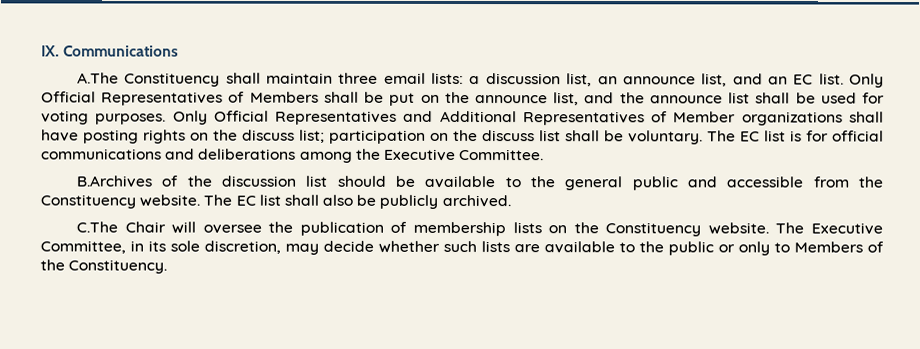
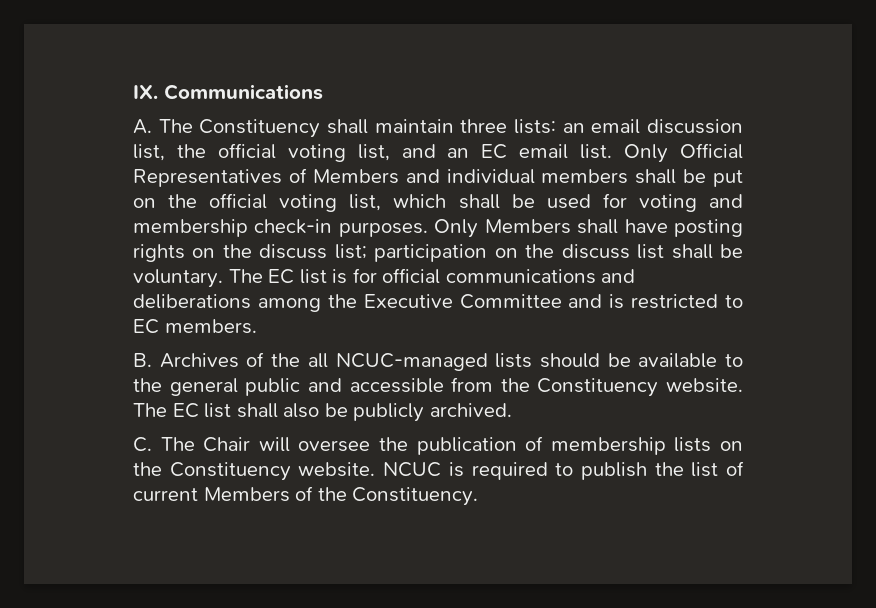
- A.The Constituency shall maintain three email lists: a discussion list, an announce list, and an EC list.
+ A. The Constituency shall maintain three lists: an email discussion list, the official voting list, and an EC email list.
- Only Official Representatives of Members shall be put on the announce list, and the announce list shall be used for voting purposes. Only Official Representatives and Additional Representatives of Member organizations shall have posting rights on the discuss list; participation on the discuss list shall be voluntary.
+ Only Official Representatives of Members and individual members shall be put on the official voting list, which shall be used for voting and membership check-in purposes. Only Members shall have posting rights on the discuss list; participation on the discuss list shall be voluntary.
- The EC list is for official communications and deliberations among the Executive Committee.
- B.Archives of the discussion list should be available to the general public and accessible from the Constituency website.
+ The EC list is for official communications and deliberations among the Executive Committee and is restricted to EC members.
+ B. Archives of the all NCUC-managed lists should be available to the general public and accessible from the Constituency website.
- C.The Chair will oversee the publication of membership lists on the Constituency website.
+ C. The Chair will oversee the publication of membership lists on the Constituency website.
- The Executive Committee, in its sole discretion, may decide whether such lists are available to the public or only to Members of the Constituency.
+ NCUC is required to publish the list of current Members of the Constituency.

